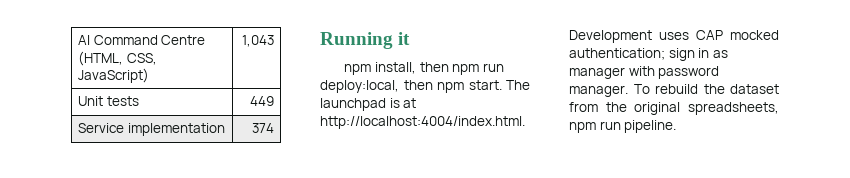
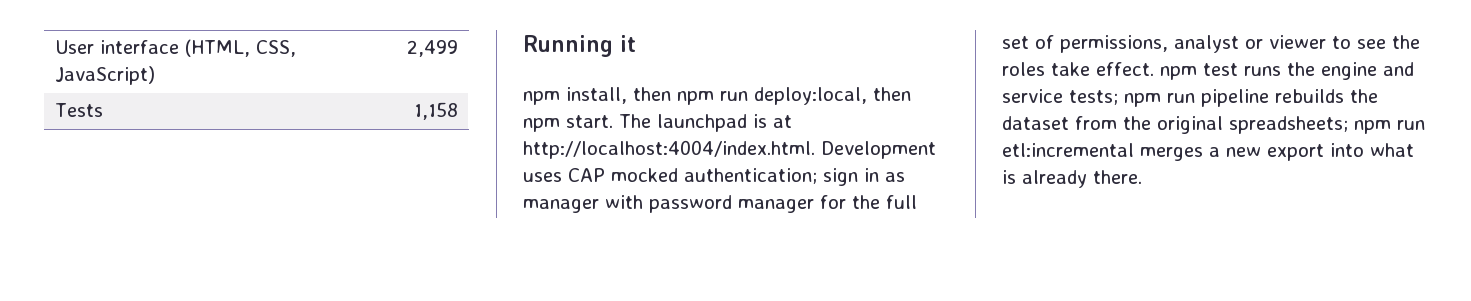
- AI Command Centre (HTML, CSS, JavaScript) | 1,043
- Unit tests | 449
- Service implementation | 374
+ User interface (HTML, CSS, JavaScript) | 2,499
+ Tests | 1,158
- The launchpad is at http://localhost:4004/index.html. Development uses CAP mocked authentication; sign in as manager with password manager. To rebuild the dataset from the original spreadsheets, npm run pipeline.
+ The launchpad is at http://localhost:4004/index.html. Development uses CAP mocked authentication; sign in as manager with password manager for the full set of permissions, analyst or viewer to see the roles take effect. npm test runs the engine and service tests; npm run pipeline rebuilds the dataset from the original spreadsheets; npm run etl:incremental merges a new export into what is already there.

